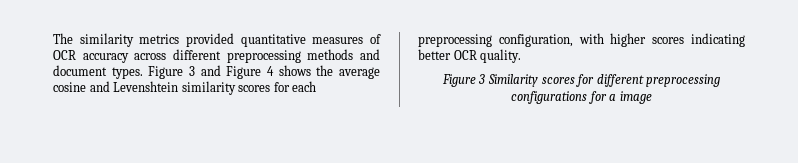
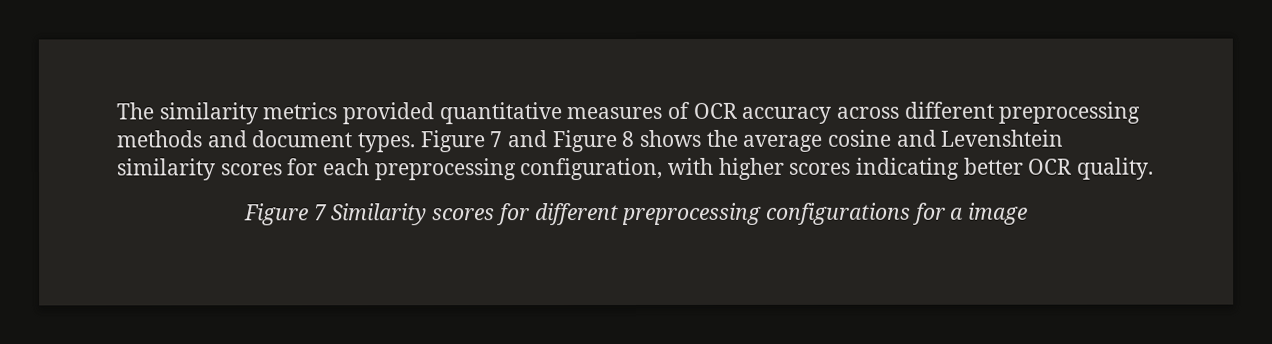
- Figure 3 and Figure 4 shows the average cosine and Levenshtein similarity scores for each preprocessing configuration, with higher scores indicating better OCR quality.
+ Figure 7 and Figure 8 shows the average cosine and Levenshtein similarity scores for each preprocessing configuration, with higher scores indicating better OCR quality.
- Figure 3 Similarity scores for different preprocessing configurations for a image
+ Figure 7 Similarity scores for different preprocessing configurations for a image

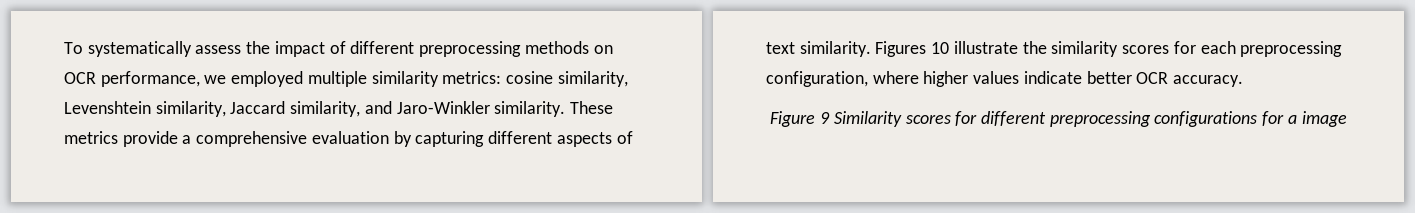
- The similarity metrics provided quantitative measures of OCR accuracy across different preprocessing methods and document types. Figure 7 and Figure 8 shows the average cosine and Levenshtein similarity scores for each preprocessing configuration, with higher scores indicating better OCR quality.
- Figure 7 Similarity scores for different preprocessing configurations for a image
+ To systematically assess the impact of different preprocessing methods on OCR performance, we employed multiple similarity metrics: cosine similarity, Levenshtein similarity, Jaccard similarity, and Jaro-Winkler similarity. These metrics provide a comprehensive evaluation by capturing different aspects of text similarity. Figures 10 illustrate the similarity scores for each preprocessing configuration, where higher values indicate better OCR accuracy.
+ Figure 9 Similarity scores for different preprocessing configurations for a image

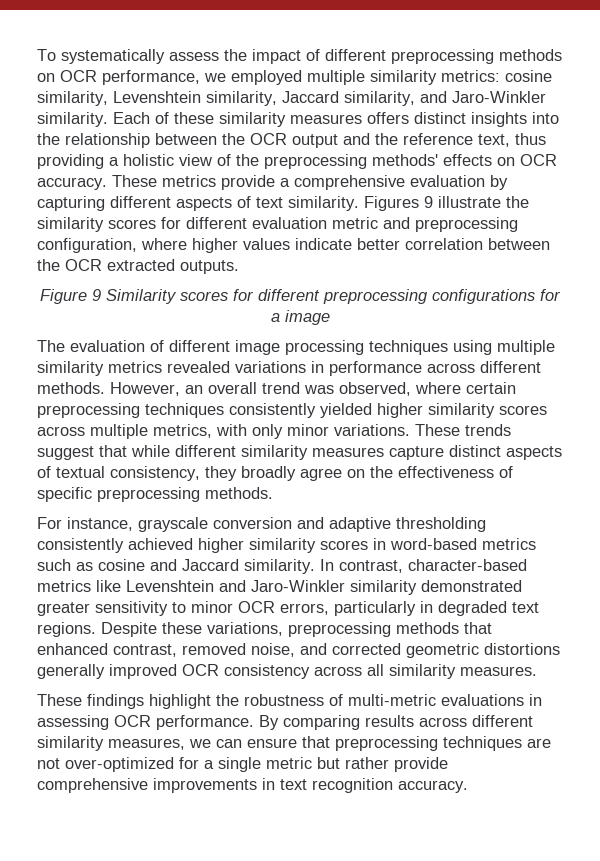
+ Each of these similarity measures offers distinct insights into the relationship between the OCR output and the reference text, thus providing a holistic view of the preprocessing methods' effects on OCR accuracy.
- Figures 10 illustrate the similarity scores for each preprocessing configuration, where higher values indicate better OCR accuracy.
+ Figures 9 illustrate the similarity scores for different evaluation metric and preprocessing configuration, where higher values indicate better correlation between the OCR extracted outputs.
+ The evaluation of different image processing techniques using multiple similarity metrics revealed variations in performance across different methods. However, an overall trend was observed, where certain preprocessing techniques consistently yielded higher similarity scores across multiple metrics, with only minor variations. These trends suggest that while different similarity measures capture distinct aspects of textual consistency, they broadly agree on the effectiveness of specific preprocessing methods.
+ For instance, grayscale conversion and adaptive thresholding consistently achieved higher similarity scores in word-based metrics such as cosine and Jaccard similarity. In contrast, character-based metrics like Levenshtein and Jaro-Winkler similarity demonstrated greater sensitivity to minor OCR errors, particularly in degraded text regions. Despite these variations, preprocessing methods that enhanced contrast, removed noise, and corrected geometric distortions generally improved OCR consistency across all similarity measures.
+ These findings highlight the robustness of multi-metric evaluations in assessing OCR performance. By comparing results across different similarity measures, we can ensure that preprocessing techniques are not over-optimized for a single metric but rather provide comprehensive improvements in text recognition accuracy.

